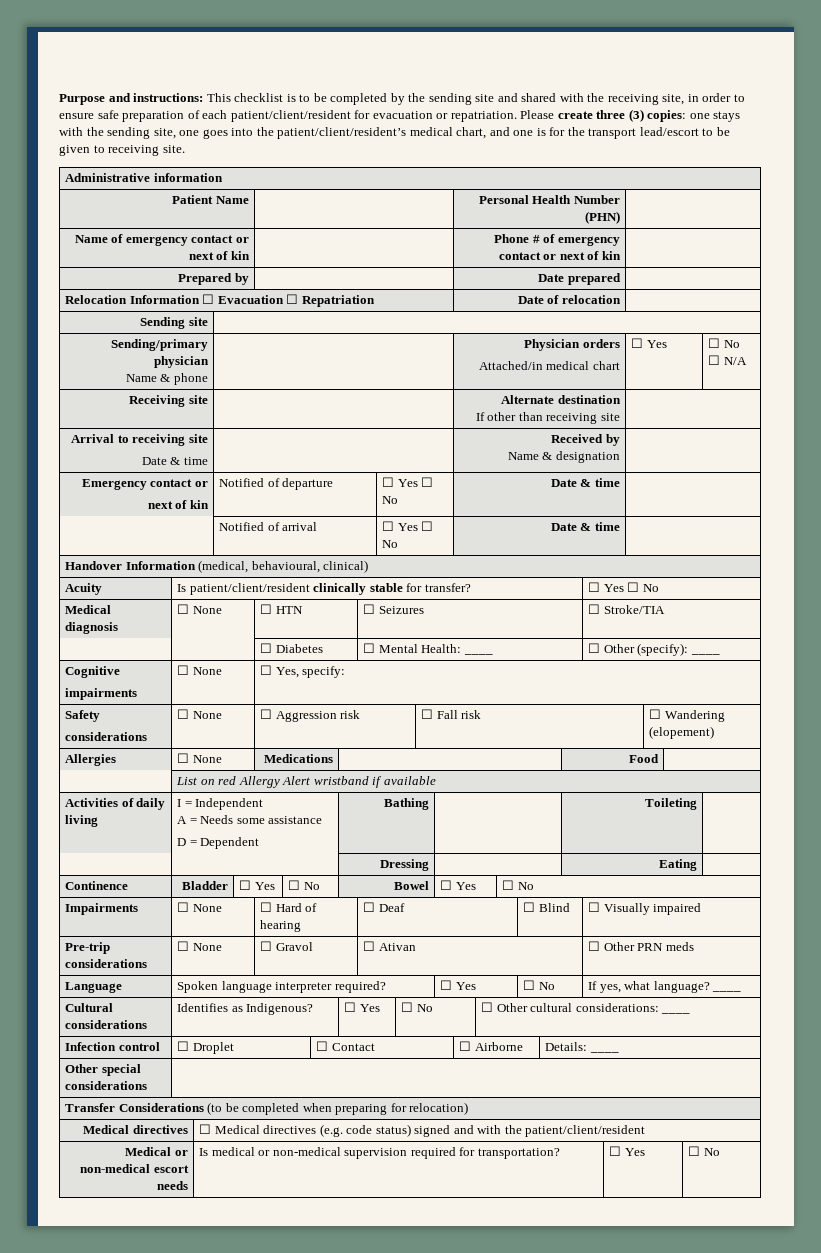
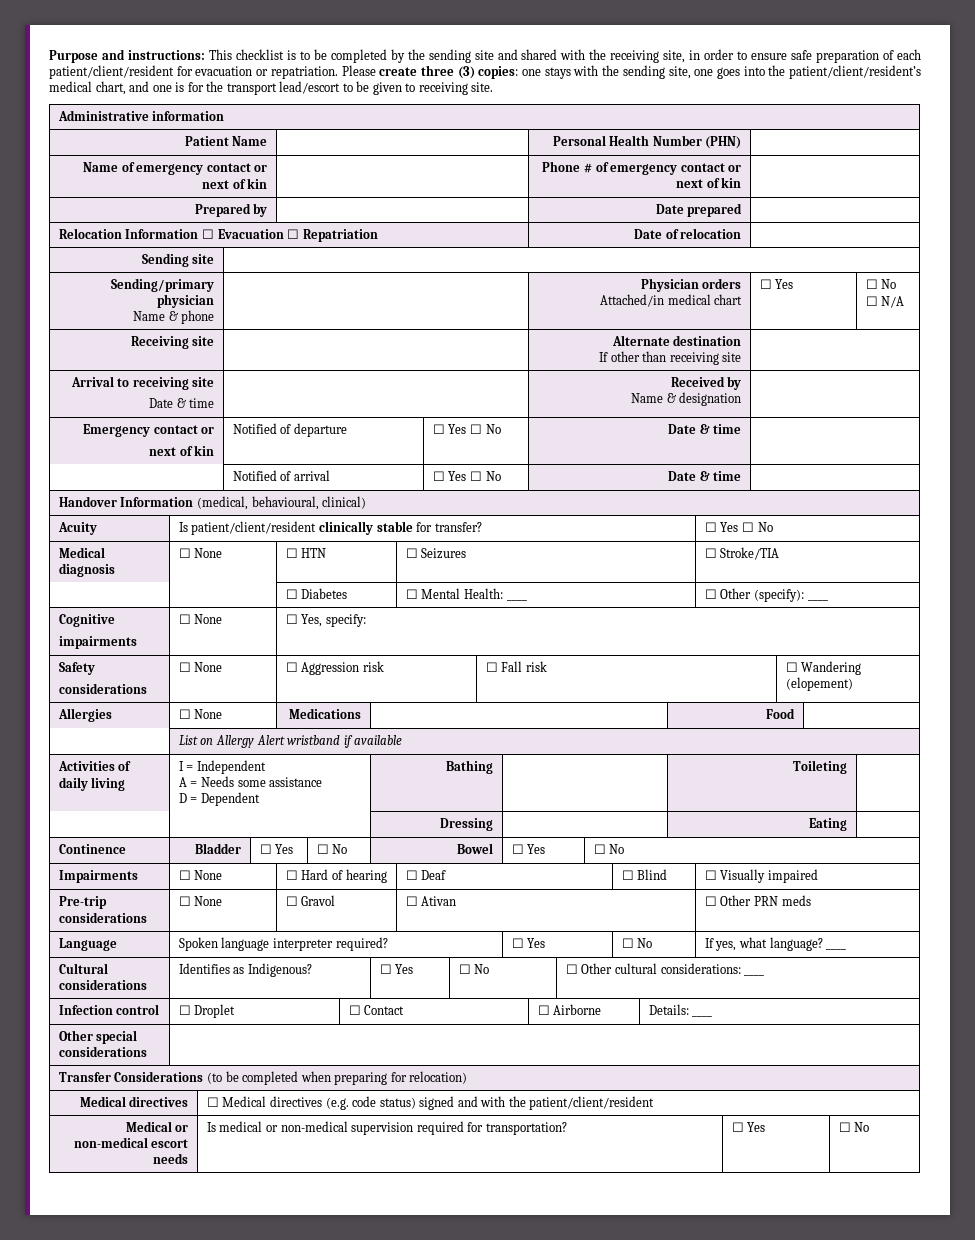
- | List on red Allergy Alert wristband if available
+ | List on Allergy Alert wristband if available

